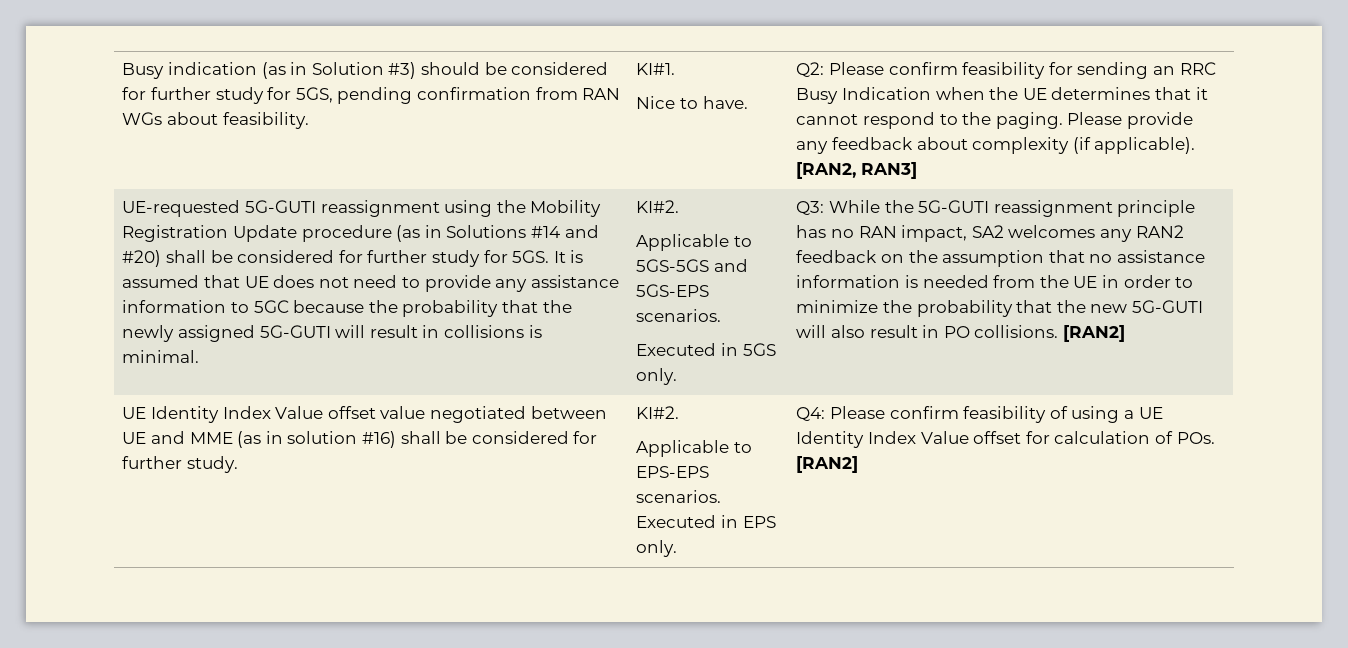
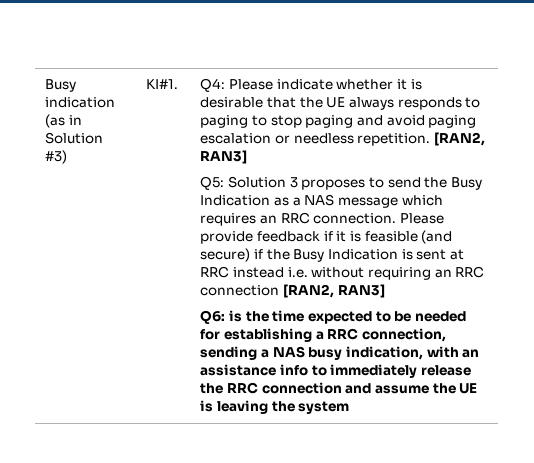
- Busy indication (as in Solution #3) should be considered for further study for 5GS, pending confirmation from RAN WGs about feasibility. | KI#1.
- Nice to have. | Q2: Please confirm feasibility for sending an RRC Busy Indication when the UE determines that it cannot respond to the paging. Please provide any feedback about complexity (if applicable). [RAN2, RAN3]
- UE-requested 5G-GUTI reassignment using the Mobility Registration Update procedure (as in Solutions #14 and #20) shall be considered for further study for 5GS. It is assumed that UE does not need to provide any assistance information to 5GC because the probability that the newly assigned 5G-GUTI will result in collisions is minimal. | KI#2.
- Applicable to 5GS-5GS and 5GS-EPS scenarios.
- Executed in 5GS only. | Q3: While the 5G-GUTI reassignment principle has no RAN impact, SA2 welcomes any RAN2 feedback on the assumption that no assistance information is needed from the UE in order to minimize the probability that the new 5G-GUTI will also result in PO collisions. [RAN2]
- UE Identity Index Value offset value negotiated between UE and MME (as in solution #16) shall be considered for further study. | KI#2.
- Applicable to EPS-EPS scenarios. Executed in EPS only. | Q4: Please confirm feasibility of using a UE Identity Index Value offset for calculation of POs. [RAN2]
+ Busy indication (as in Solution #3) | KI#1. | Q4: Please indicate whether it is desirable that the UE always responds to paging to stop paging and avoid paging escalation or needless repetition. [RAN2, RAN3]
+ Q5: Solution 3 proposes to send the Busy Indication as a NAS message which requires an RRC connection. Please provide feedback if it is feasible (and secure) if the Busy Indication is sent at RRC instead i.e. without requiring an RRC connection [RAN2, RAN3]
+ Q6: is the time expected to be needed for establishing a RRC connection, sending a NAS busy indication, with an assistance info to immediately release the RRC connection and assume the UE is leaving the system

